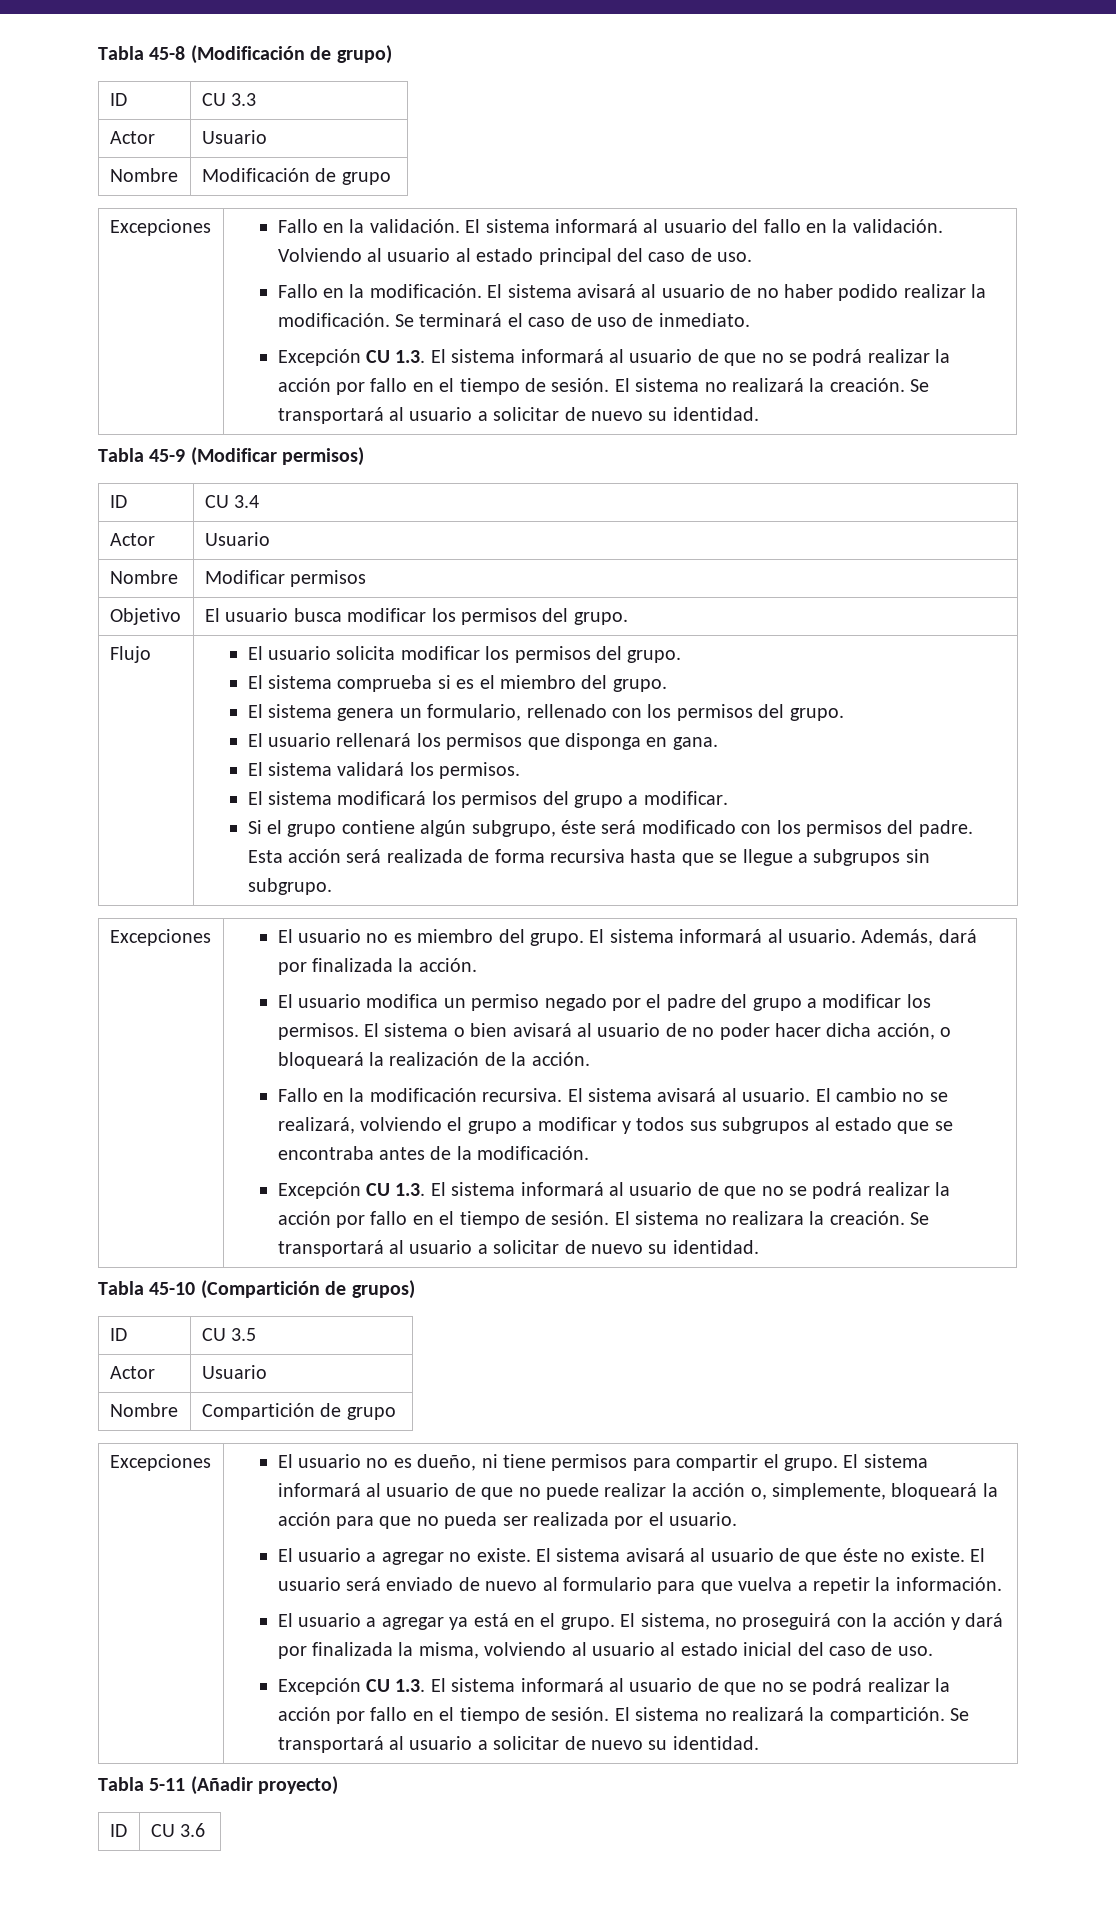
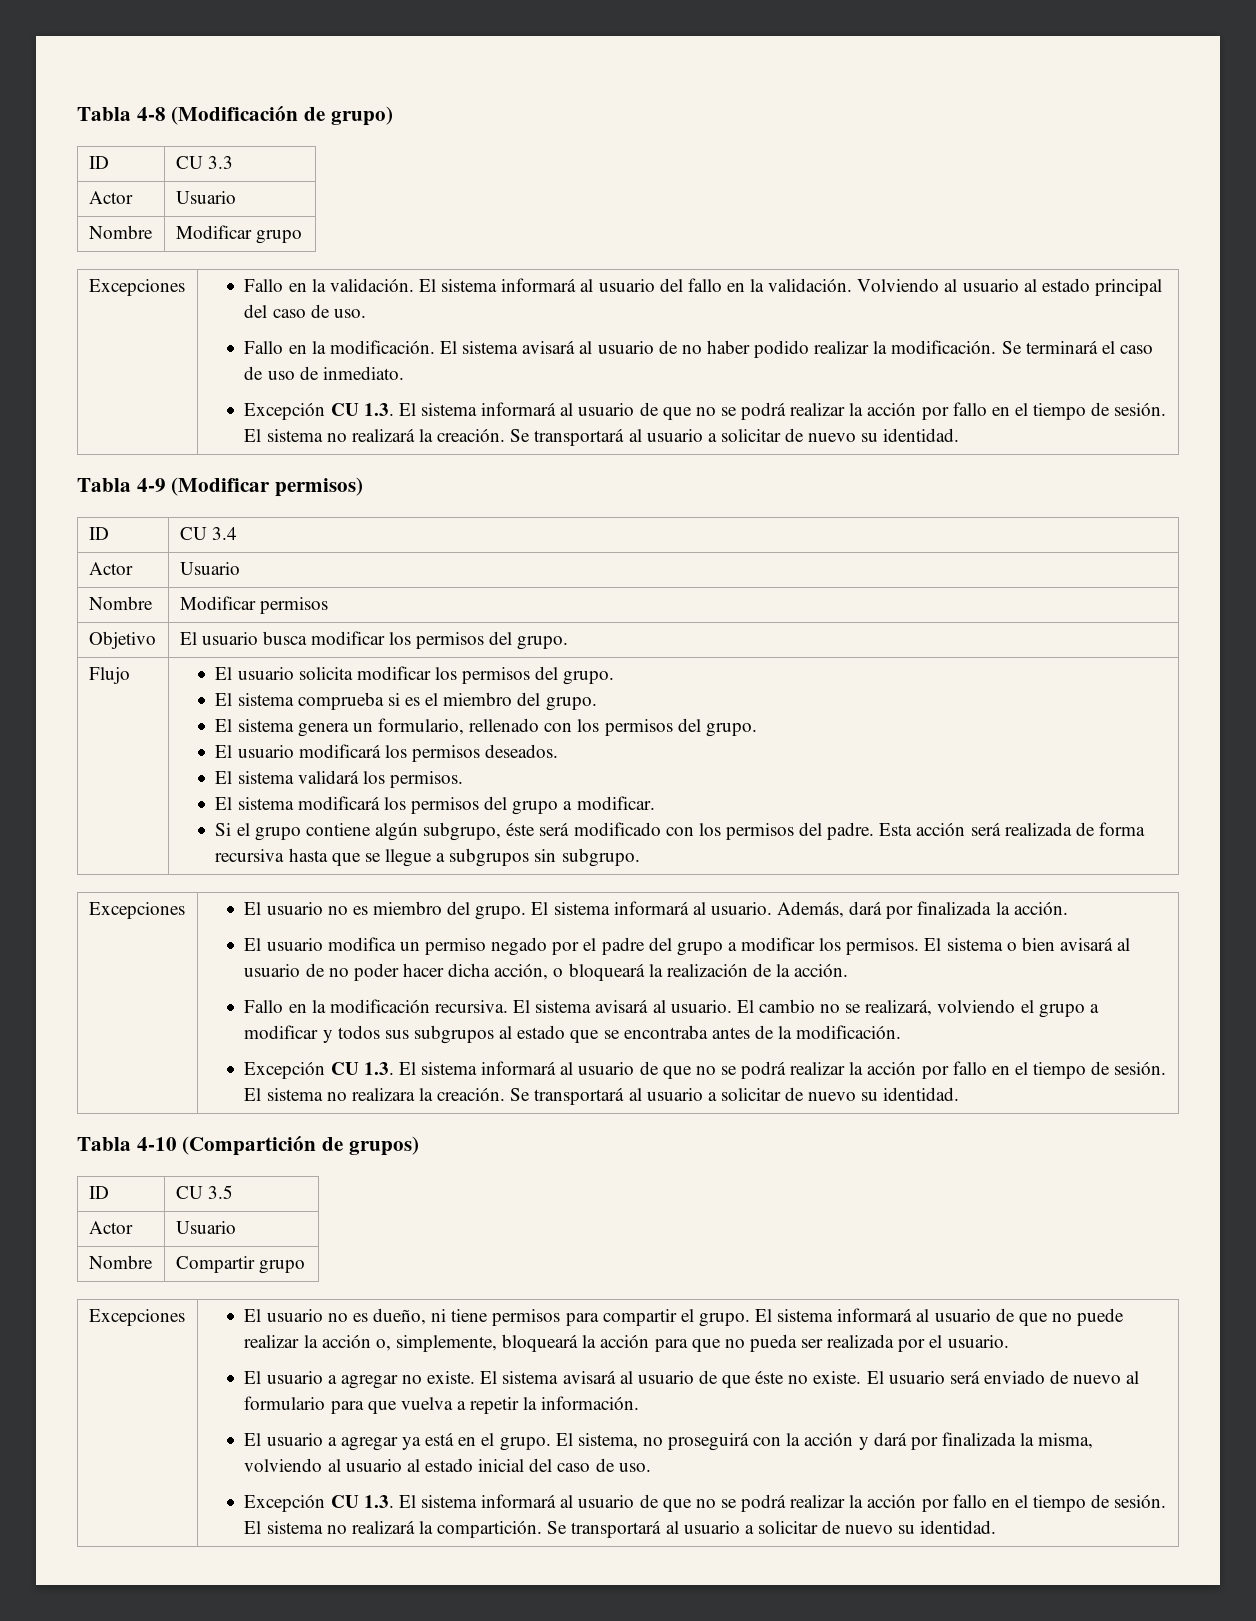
- Tabla 45-8 (Modificación de grupo)
+ Tabla 4-8 (Modificación de grupo)
- Nombre | Modificación de grupo
+ Nombre | Modificar grupo
- Tabla 45-9 (Modificar permisos)
+ Tabla 4-9 (Modificar permisos)
- El usuario rellenará los permisos que disponga en gana.
+ El usuario modificará los permisos deseados.
- Tabla 45-10 (Compartición de grupos)
+ Tabla 4-10 (Compartición de grupos)
- Nombre | Compartición de grupo
+ Nombre | Compartir grupo
- Tabla 5-11 (Añadir proyecto)
- ID | CU 3.6

